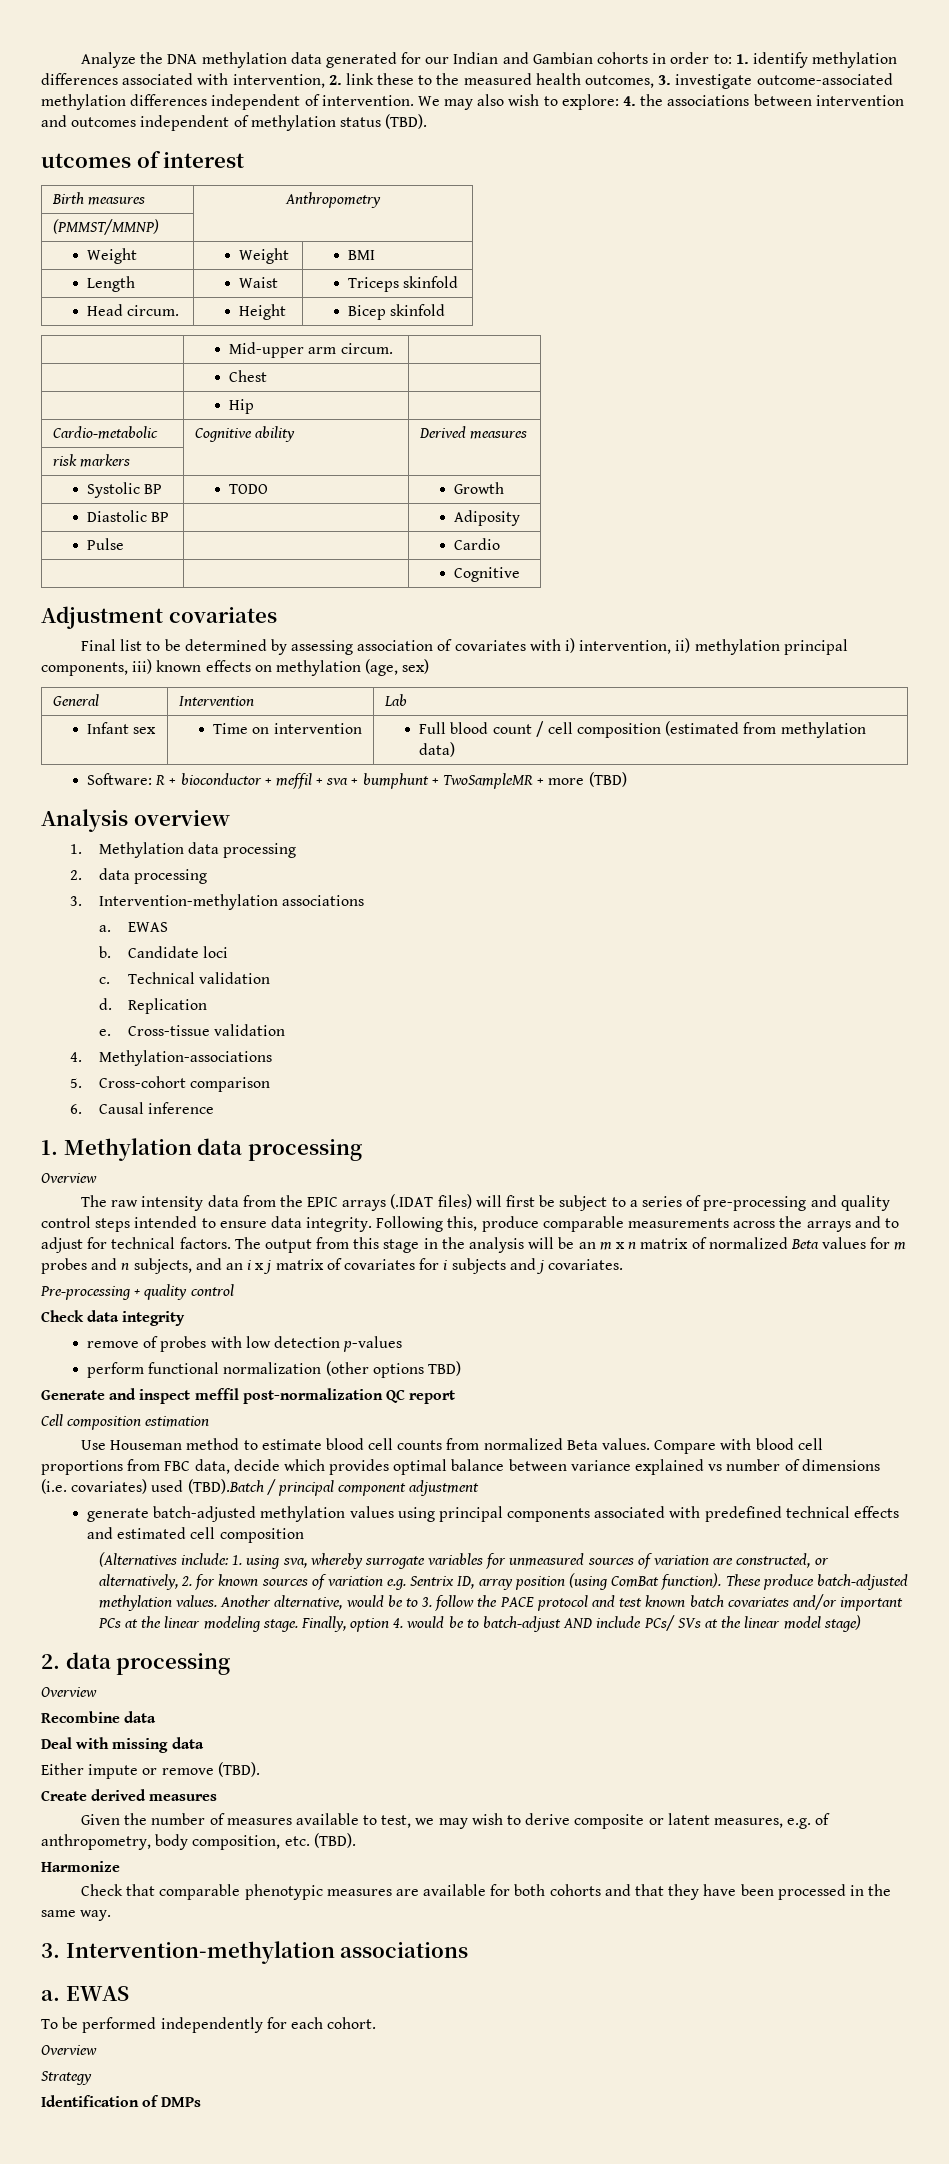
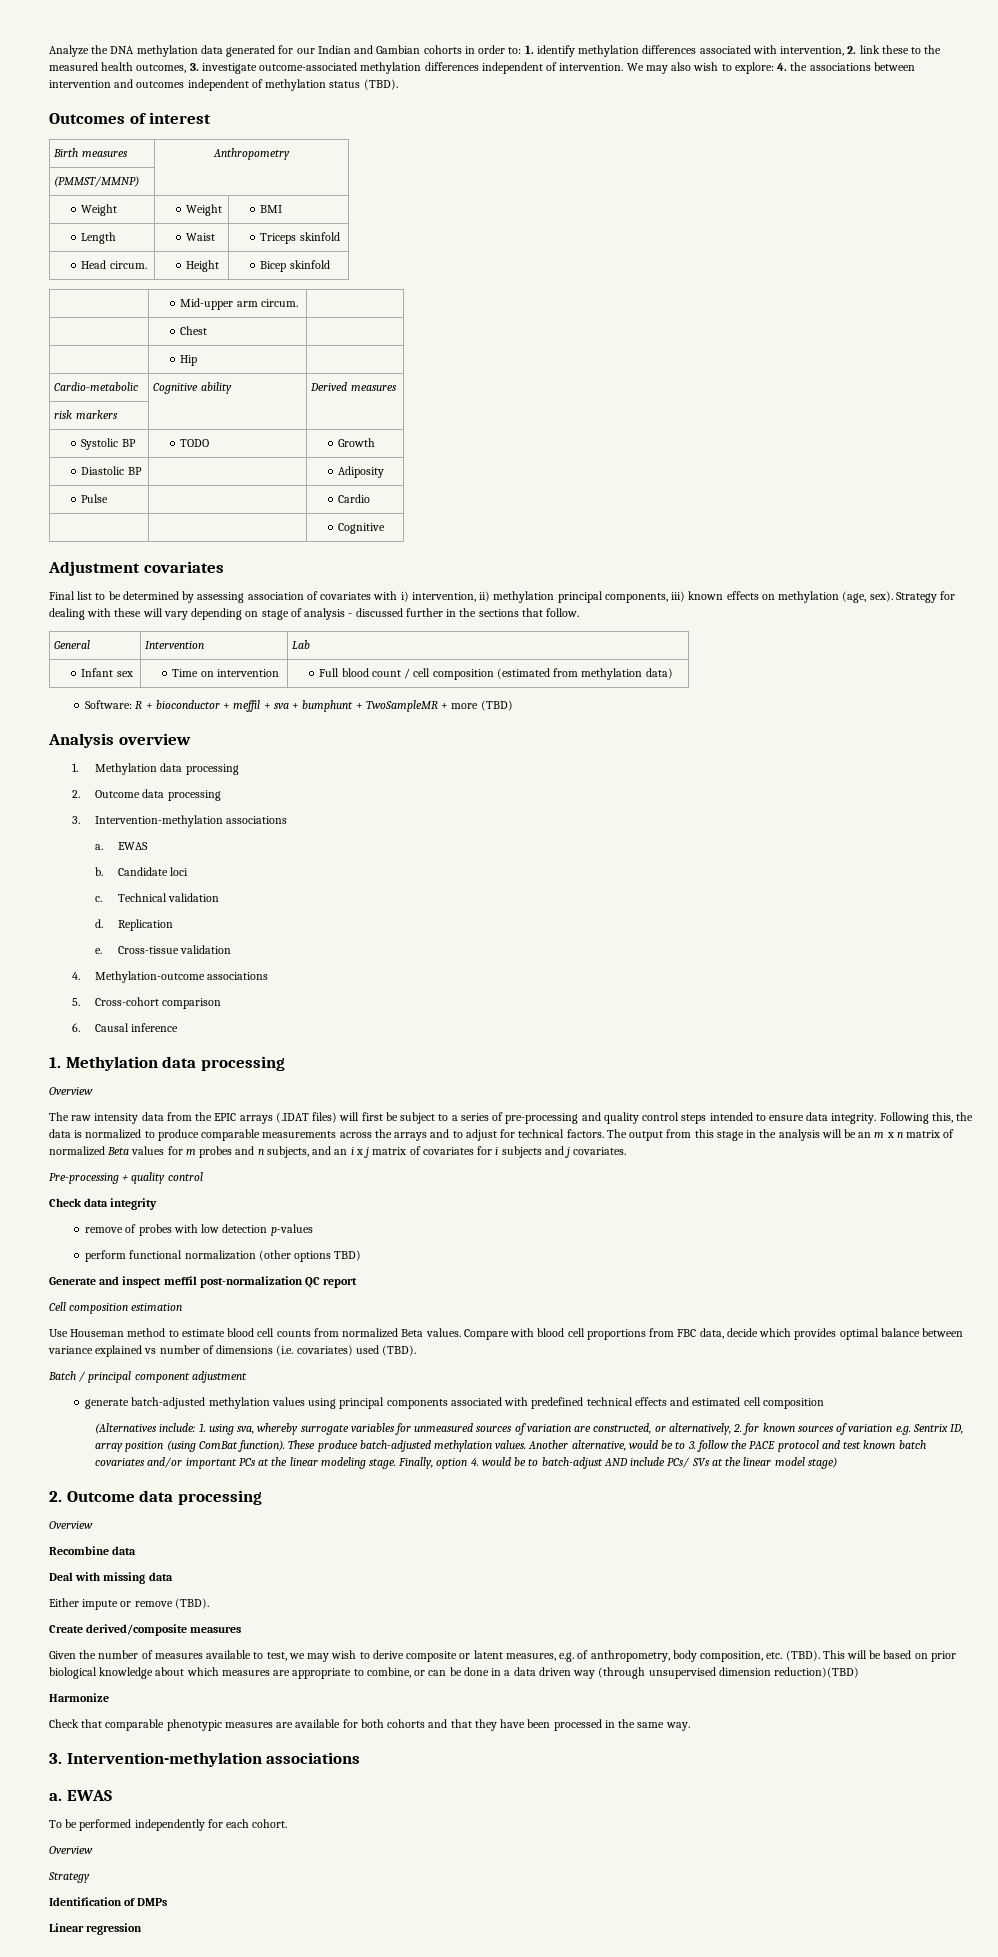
- utcomes of interest
+ Outcomes of interest
- Final list to be determined by assessing association of covariates with i) intervention, ii) methylation principal components, iii) known effects on methylation (age, sex)
+ Final list to be determined by assessing association of covariates with i) intervention, ii) methylation principal components, iii) known effects on methylation (age, sex). Strategy for dealing with these will vary depending on stage of analysis - discussed further in the sections that follow.
  Analysis overview
  1. Methylation data processing
- 2. data processing
+ 2. Outcome data processing
- 4. Methylation-associations
+ 4. Methylation-outcome associations
- Following this, produce comparable measurements across the arrays and to adjust for technical factors.
+ Following this, the data is normalized to produce comparable measurements across the arrays and to adjust for technical factors.
- Compare with blood cell proportions from FBC data, decide which provides optimal balance between variance explained vs number of dimensions (i.e. covariates) used (TBD).Batch / principal component adjustment
+ Compare with blood cell proportions from FBC data, decide which provides optimal balance between variance explained vs number of dimensions (i.e. covariates) used (TBD).
+ Batch / principal component adjustment
  Finally, option 4. would be to batch-adjust AND include PCs/ SVs at the linear model stage)
- 2. data processing
+ 2. Outcome data processing
- Create derived measures
+ Create derived/composite measures
+ This will be based on prior biological knowledge about which measures are appropriate to combine, or can be done in a data driven way (through unsupervised dimension reduction)(TBD)
+ Linear regression

